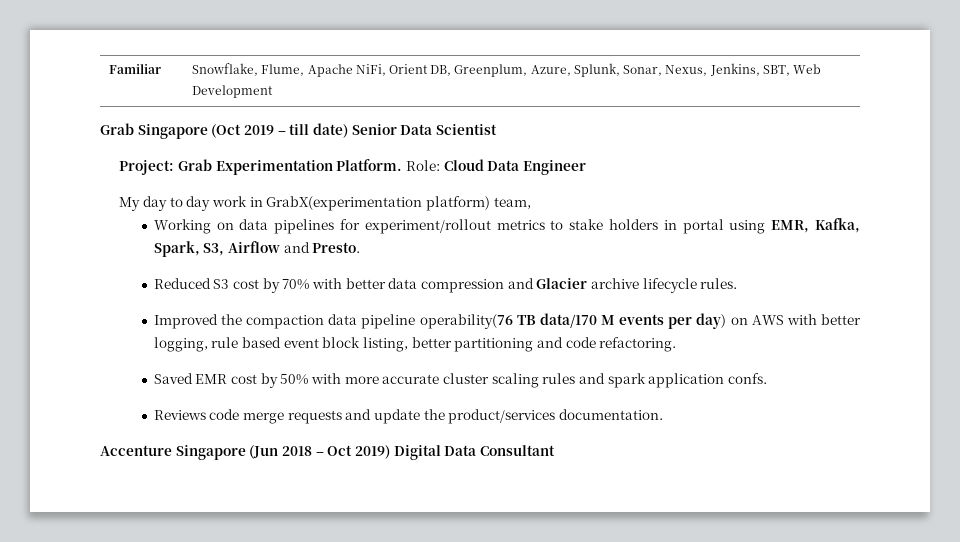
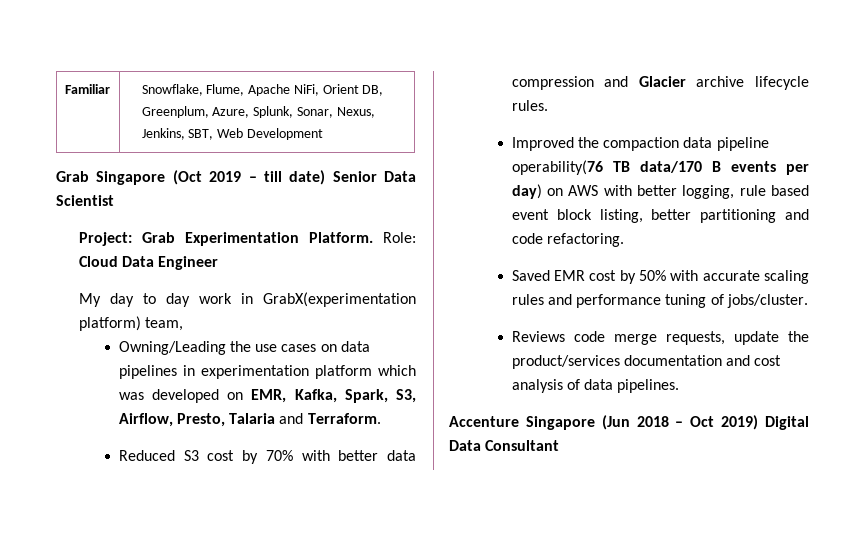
- Working on data pipelines for experiment/rollout metrics to stake holders in portal using EMR, Kafka, Spark, S3, Airflow and Presto.
+ Owning/Leading the use cases on data pipelines in experimentation platform which was developed on EMR, Kafka, Spark, S3, Airflow, Presto, Talaria and Terraform.
- Improved the compaction data pipeline operability(76 TB data/170 M events per day) on AWS with better logging, rule based event block listing, better partitioning and code refactoring.
+ Improved the compaction data pipeline operability(76 TB data/170 B events per day) on AWS with better logging, rule based event block listing, better partitioning and code refactoring.
- Saved EMR cost by 50% with more accurate cluster scaling rules and spark application confs.
+ Saved EMR cost by 50% with accurate scaling rules and performance tuning of jobs/cluster.
- Reviews code merge requests and update the product/services documentation.
+ Reviews code merge requests, update the product/services documentation and cost analysis of data pipelines.

